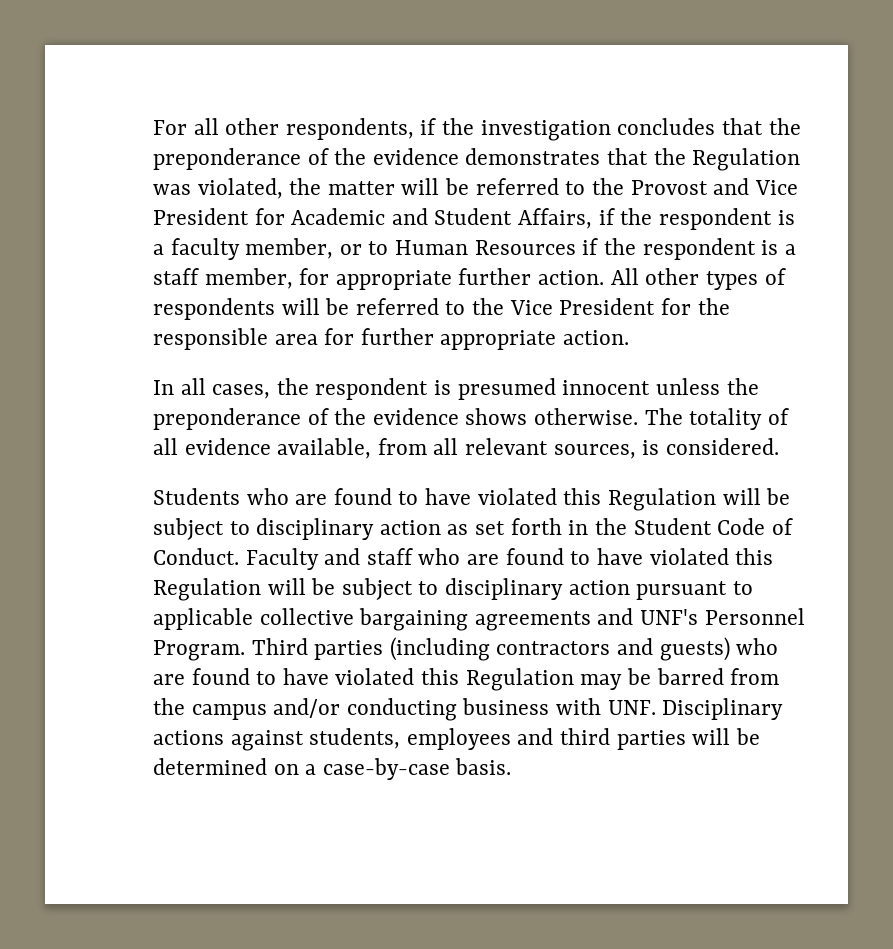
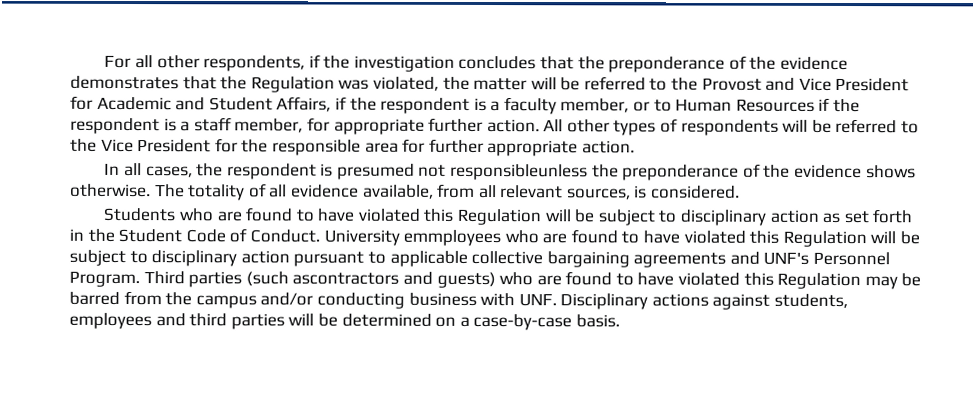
- In all cases, the respondent is presumed innocent unless the preponderance of the evidence shows otherwise.
+ In all cases, the respondent is presumed not responsibleunless the preponderance of the evidence shows otherwise.
- Faculty and staff who are found to have violated this Regulation will be subject to disciplinary action pursuant to applicable collective bargaining agreements and UNF's Personnel Program.
+ University emmployees who are found to have violated this Regulation will be subject to disciplinary action pursuant to applicable collective bargaining agreements and UNF's Personnel Program.
- Third parties (including contractors and guests) who are found to have violated this Regulation may be barred from the campus and/or conducting business with UNF. Disciplinary actions against students, employees and third parties will be determined on a case-by-case basis.
+ Third parties (such ascontractors and guests) who are found to have violated this Regulation may be barred from the campus and/or conducting business with UNF. Disciplinary actions against students, employees and third parties will be determined on a case-by-case basis.

